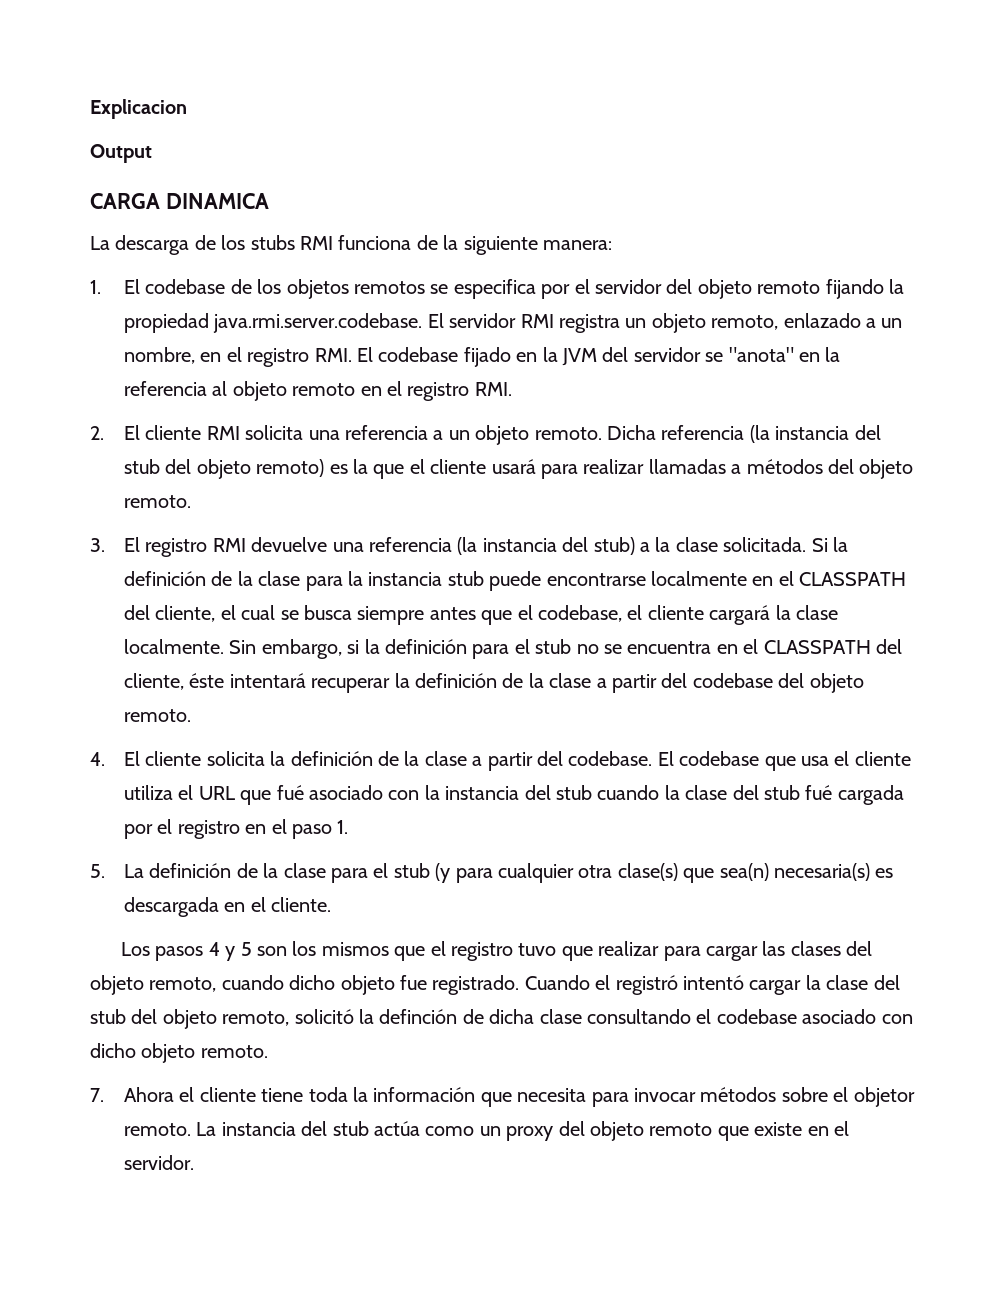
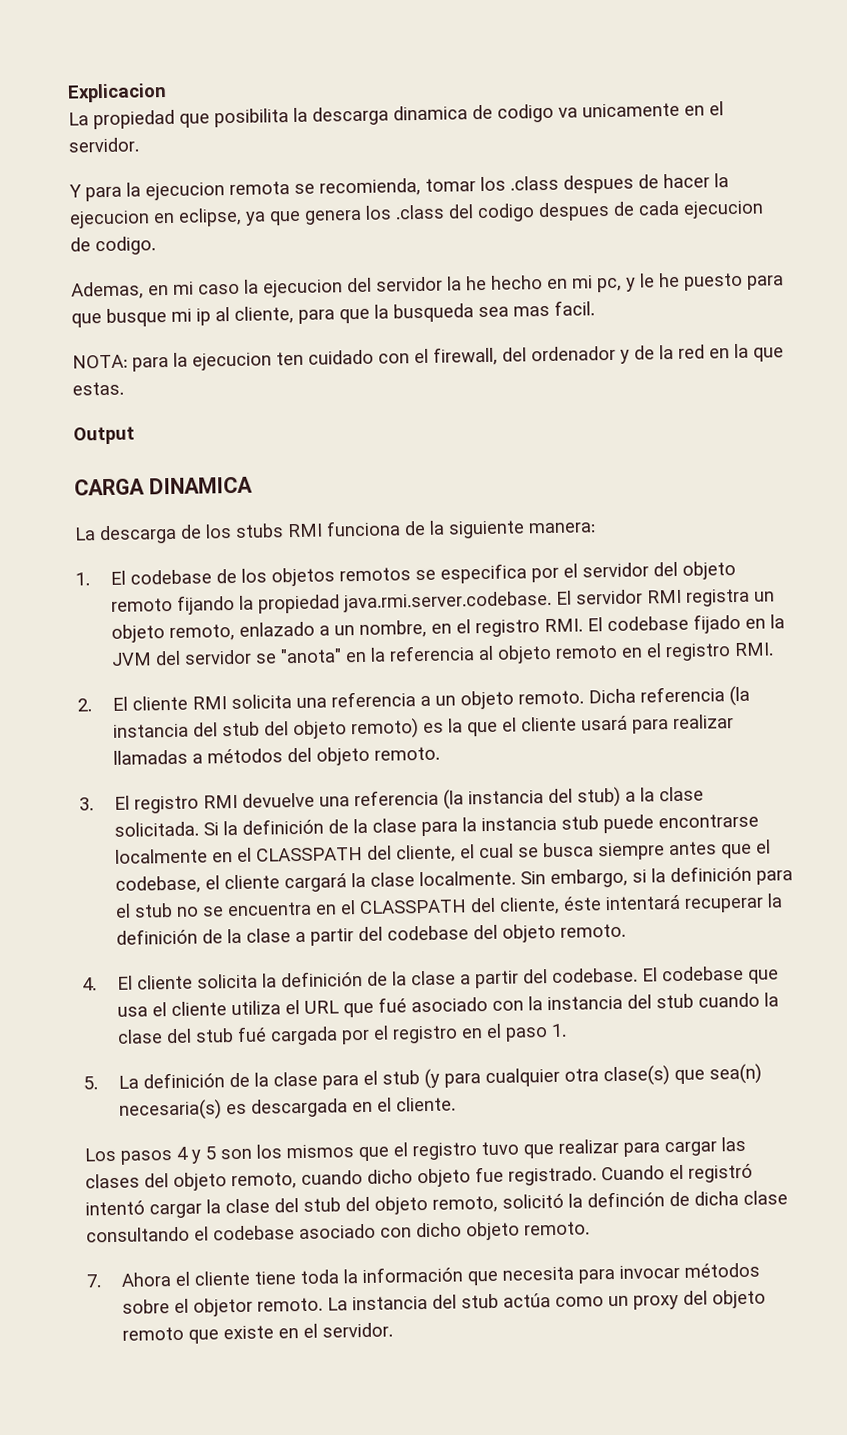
+ La propiedad que posibilita la descarga dinamica de codigo va unicamente en el servidor.
+ Y para la ejecucion remota se recomienda, tomar los .class despues de hacer la ejecucion en eclipse, ya que genera los .class del codigo despues de cada ejecucion de codigo.
+ Ademas, en mi caso la ejecucion del servidor la he hecho en mi pc, y le he puesto para que busque mi ip al cliente, para que la busqueda sea mas facil.
+ NOTA: para la ejecucion ten cuidado con el firewall, del ordenador y de la red en la que estas.

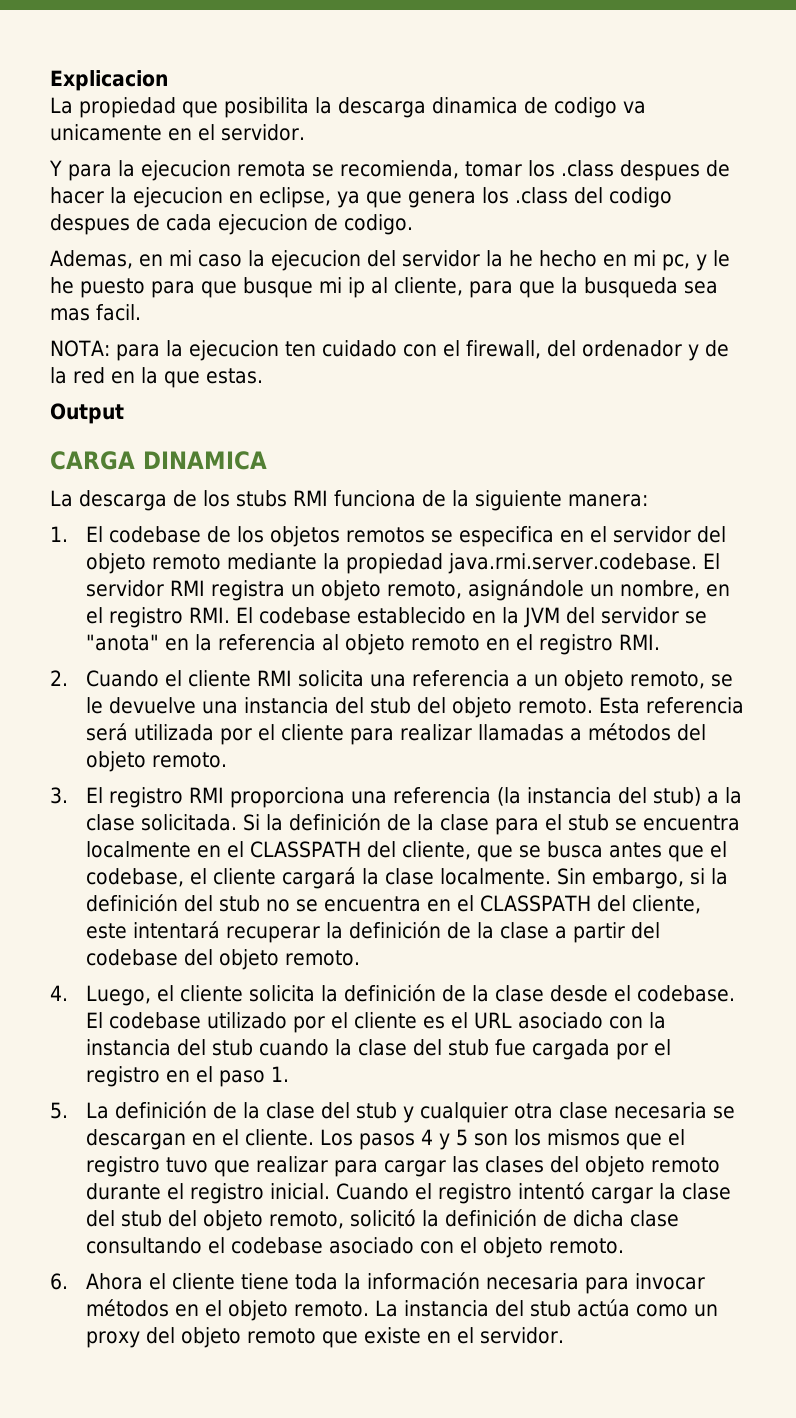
- 1. El codebase de los objetos remotos se especifica por el servidor del objeto remoto fijando la propiedad java.rmi.server.codebase. El servidor RMI registra un objeto remoto, enlazado a un nombre, en el registro RMI. El codebase fijado en la JVM del servidor se "anota" en la referencia al objeto remoto en el registro RMI.
+ 1. El codebase de los objetos remotos se especifica en el servidor del objeto remoto mediante la propiedad java.rmi.server.codebase. El servidor RMI registra un objeto remoto, asignándole un nombre, en el registro RMI. El codebase establecido en la JVM del servidor se "anota" en la referencia al objeto remoto en el registro RMI.
- 2. El cliente RMI solicita una referencia a un objeto remoto. Dicha referencia (la instancia del stub del objeto remoto) es la que el cliente usará para realizar llamadas a métodos del objeto remoto.
+ 2. Cuando el cliente RMI solicita una referencia a un objeto remoto, se le devuelve una instancia del stub del objeto remoto. Esta referencia será utilizada por el cliente para realizar llamadas a métodos del objeto remoto.
- 3. El registro RMI devuelve una referencia (la instancia del stub) a la clase solicitada.
+ 3. El registro RMI proporciona una referencia (la instancia del stub) a la clase solicitada.
- Si la definición de la clase para la instancia stub puede encontrarse localmente en el CLASSPATH del cliente, el cual se busca siempre antes que el codebase, el cliente cargará la clase localmente.
+ Si la definición de la clase para el stub se encuentra localmente en el CLASSPATH del cliente, que se busca antes que el codebase, el cliente cargará la clase localmente.
- Sin embargo, si la definición para el stub no se encuentra en el CLASSPATH del cliente, éste intentará recuperar la definición de la clase a partir del codebase del objeto remoto.
+ Sin embargo, si la definición del stub no se encuentra en el CLASSPATH del cliente, este intentará recuperar la definición de la clase a partir del codebase del objeto remoto.
- 4. El cliente solicita la definición de la clase a partir del codebase.
+ 4. Luego, el cliente solicita la definición de la clase desde el codebase.
- El codebase que usa el cliente utiliza el URL que fué asociado con la instancia del stub cuando la clase del stub fué cargada por el registro en el paso 1.
+ El codebase utilizado por el cliente es el URL asociado con la instancia del stub cuando la clase del stub fue cargada por el registro en el paso 1.
- 5. La definición de la clase para el stub (y para cualquier otra clase(s) que sea(n) necesaria(s) es descargada en el cliente.
- Los pasos 4 y 5 son los mismos que el registro tuvo que realizar para cargar las clases del objeto remoto, cuando dicho objeto fue registrado. Cuando el registró intentó cargar la clase del stub del objeto remoto, solicitó la definción de dicha clase consultando el codebase asociado con dicho objeto remoto.
- 7. Ahora el cliente tiene toda la información que necesita para invocar métodos sobre el objetor remoto.
+ 5. La definición de la clase del stub y cualquier otra clase necesaria se descargan en el cliente. Los pasos 4 y 5 son los mismos que el registro tuvo que realizar para cargar las clases del objeto remoto durante el registro inicial. Cuando el registro intentó cargar la clase del stub del objeto remoto, solicitó la definición de dicha clase consultando el codebase asociado con el objeto remoto.
+ 6. Ahora el cliente tiene toda la información necesaria para invocar métodos en el objeto remoto.

